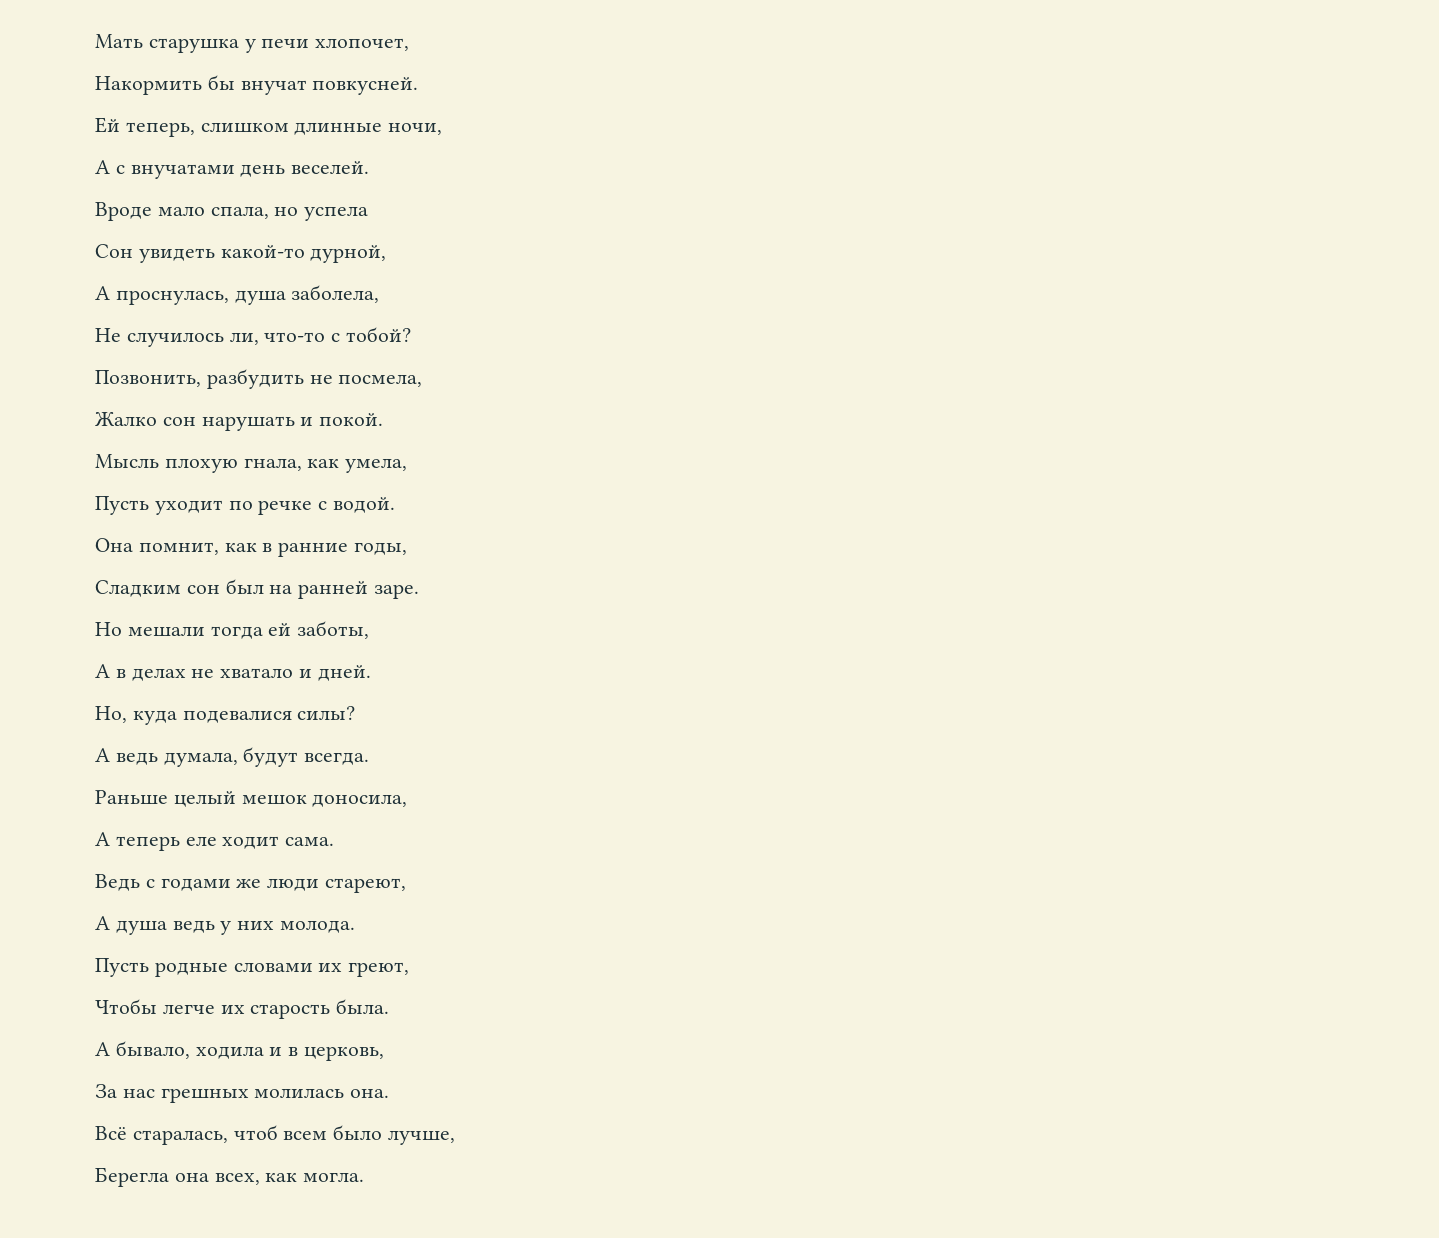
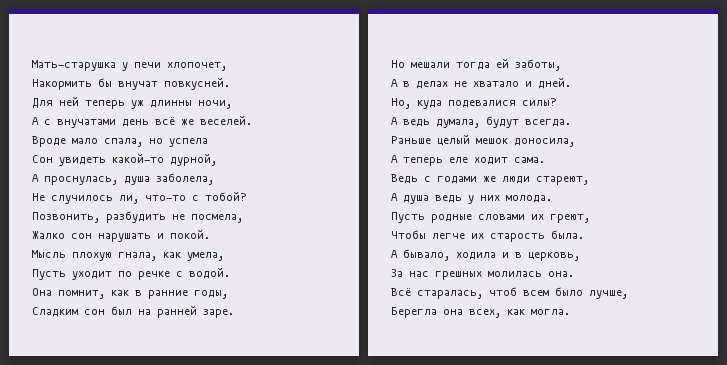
- Мать старушка у печи хлопочет,
+ Мать-старушка у печи хлопочет,
- Ей теперь, слишком длинные ночи,
+ Для ней теперь уж длинны ночи,
- А с внучатами день веселей.
+ А с внучатами день всё же веселей.

